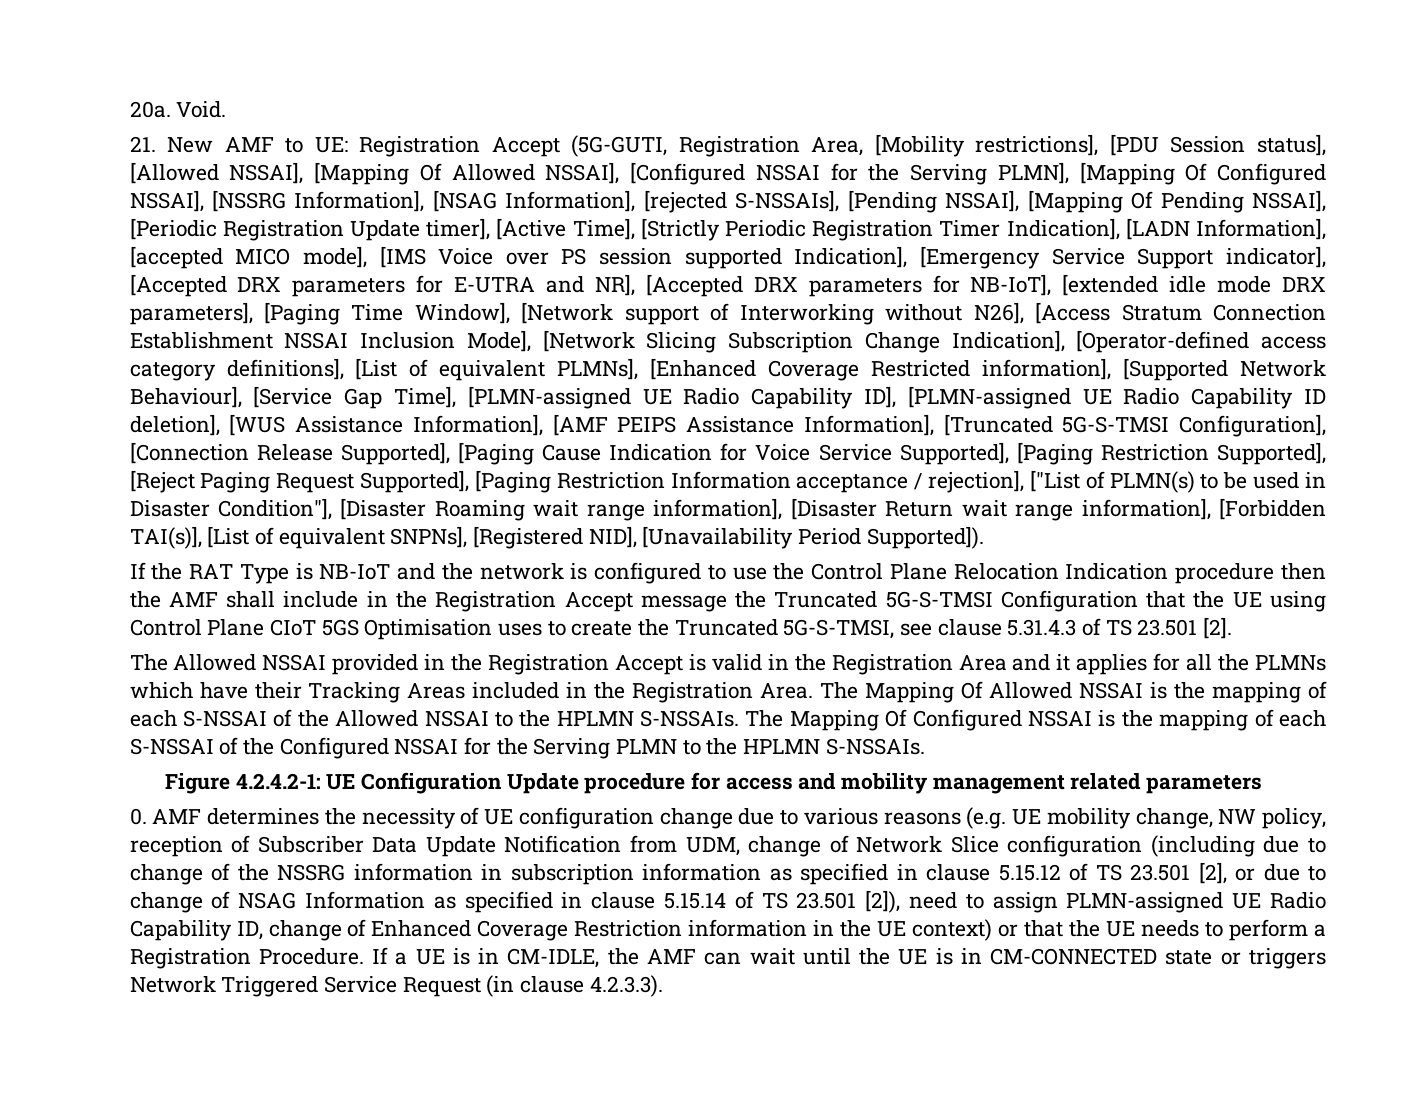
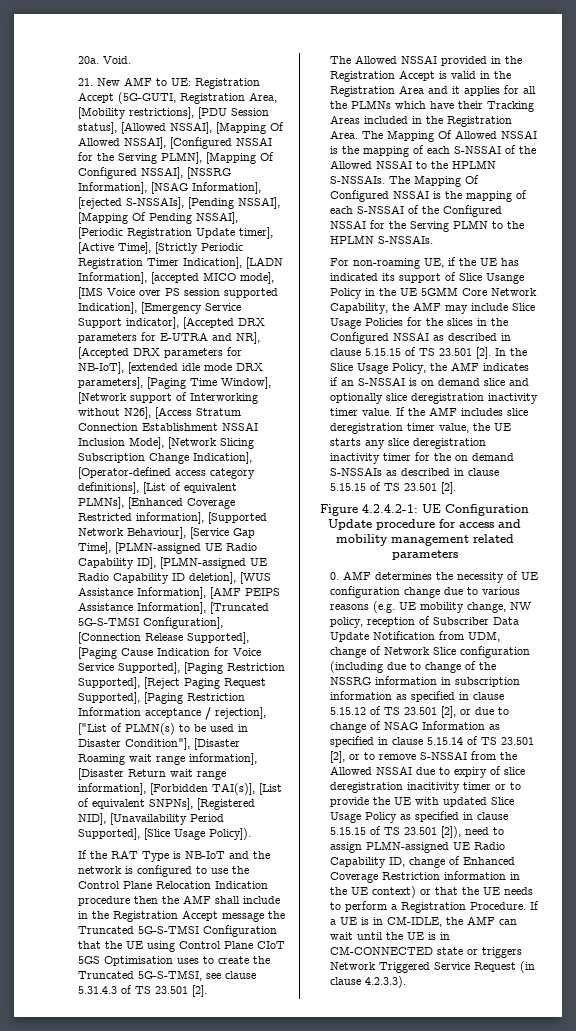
- Registration Accept (5G-GUTI, Registration Area, [Mobility restrictions], [PDU Session status], [Allowed NSSAI], [Mapping Of Allowed NSSAI], [Configured NSSAI for the Serving PLMN], [Mapping Of Configured NSSAI], [NSSRG Information], [NSAG Information], [rejected S-NSSAIs], [Pending NSSAI], [Mapping Of Pending NSSAI], [Periodic Registration Update timer], [Active Time], [Strictly Periodic Registration Timer Indication], [LADN Information], [accepted MICO mode], [IMS Voice over PS session supported Indication], [Emergency Service Support indicator], [Accepted DRX parameters for E-UTRA and NR], [Accepted DRX parameters for NB-IoT], [extended idle mode DRX parameters], [Paging Time Window], [Network support of Interworking without N26], [Access Stratum Connection Establishment NSSAI Inclusion Mode], [Network Slicing Subscription Change Indication], [Operator-defined access category definitions], [List of equivalent PLMNs], [Enhanced Coverage Restricted information], [Supported Network Behaviour], [Service Gap Time], [PLMN-assigned UE Radio Capability ID], [PLMN-assigned UE Radio Capability ID deletion], [WUS Assistance Information], [AMF PEIPS Assistance Information], [Truncated 5G-S-TMSI Configuration], [Connection Release Supported], [Paging Cause Indication for Voice Service Supported], [Paging Restriction Supported], [Reject Paging Request Supported], [Paging Restriction Information acceptance / rejection], ["List of PLMN(s) to be used in Disaster Condition"], [Disaster Roaming wait range information], [Disaster Return wait range information], [Forbidden TAI(s)], [List of equivalent SNPNs], [Registered NID], [Unavailability Period Supported]).
+ Registration Accept (5G-GUTI, Registration Area, [Mobility restrictions], [PDU Session status], [Allowed NSSAI], [Mapping Of Allowed NSSAI], [Configured NSSAI for the Serving PLMN], [Mapping Of Configured NSSAI], [NSSRG Information], [NSAG Information], [rejected S-NSSAIs], [Pending NSSAI], [Mapping Of Pending NSSAI], [Periodic Registration Update timer], [Active Time], [Strictly Periodic Registration Timer Indication], [LADN Information], [accepted MICO mode], [IMS Voice over PS session supported Indication], [Emergency Service Support indicator], [Accepted DRX parameters for E-UTRA and NR], [Accepted DRX parameters for NB-IoT], [extended idle mode DRX parameters], [Paging Time Window], [Network support of Interworking without N26], [Access Stratum Connection Establishment NSSAI Inclusion Mode], [Network Slicing Subscription Change Indication], [Operator-defined access category definitions], [List of equivalent PLMNs], [Enhanced Coverage Restricted information], [Supported Network Behaviour], [Service Gap Time], [PLMN-assigned UE Radio Capability ID], [PLMN-assigned UE Radio Capability ID deletion], [WUS Assistance Information], [AMF PEIPS Assistance Information], [Truncated 5G-S-TMSI Configuration], [Connection Release Supported], [Paging Cause Indication for Voice Service Supported], [Paging Restriction Supported], [Reject Paging Request Supported], [Paging Restriction Information acceptance / rejection], ["List of PLMN(s) to be used in Disaster Condition"], [Disaster Roaming wait range information], [Disaster Return wait range information], [Forbidden TAI(s)], [List of equivalent SNPNs], [Registered NID], [Unavailability Period Supported], [Slice Usage Policy]).
+ For non-roaming UE, if the UE has indicated its support of Slice Usange Policy in the UE 5GMM Core Network Capability, the AMF may include Slice Usage Policies for the slices in the Configured NSSAI as described in clause 5.15.15 of TS 23.501 [2]. In the Slice Usage Policy, the AMF indicates if an S-NSSAI is on demand slice and optionally slice deregistration inactivity timer value. If the AMF includes slice deregistration timer value, the UE starts any slice deregistration inactivity timer for the on demand S-NSSAIs as described in clause 5.15.15 of TS 23.501 [2].
- 0. AMF determines the necessity of UE configuration change due to various reasons (e.g. UE mobility change, NW policy, reception of Subscriber Data Update Notification from UDM, change of Network Slice configuration (including due to change of the NSSRG information in subscription information as specified in clause 5.15.12 of TS 23.501 [2], or due to change of NSAG Information as specified in clause 5.15.14 of TS 23.501 [2]), need to assign PLMN-assigned UE Radio Capability ID, change of Enhanced Coverage Restriction information in the UE context) or that the UE needs to perform a Registration Procedure.
+ 0. AMF determines the necessity of UE configuration change due to various reasons (e.g. UE mobility change, NW policy, reception of Subscriber Data Update Notification from UDM, change of Network Slice configuration (including due to change of the NSSRG information in subscription information as specified in clause 5.15.12 of TS 23.501 [2], or due to change of NSAG Information as specified in clause 5.15.14 of TS 23.501 [2], or to remove S-NSSAI from the Allowed NSSAI due to expiry of slice deregistration inacitivity timer or to provide the UE with updated Slice Usage Policy as specified in clause 5.15.15 of TS 23.501 [2]), need to assign PLMN-assigned UE Radio Capability ID, change of Enhanced Coverage Restriction information in the UE context) or that the UE needs to perform a Registration Procedure.

